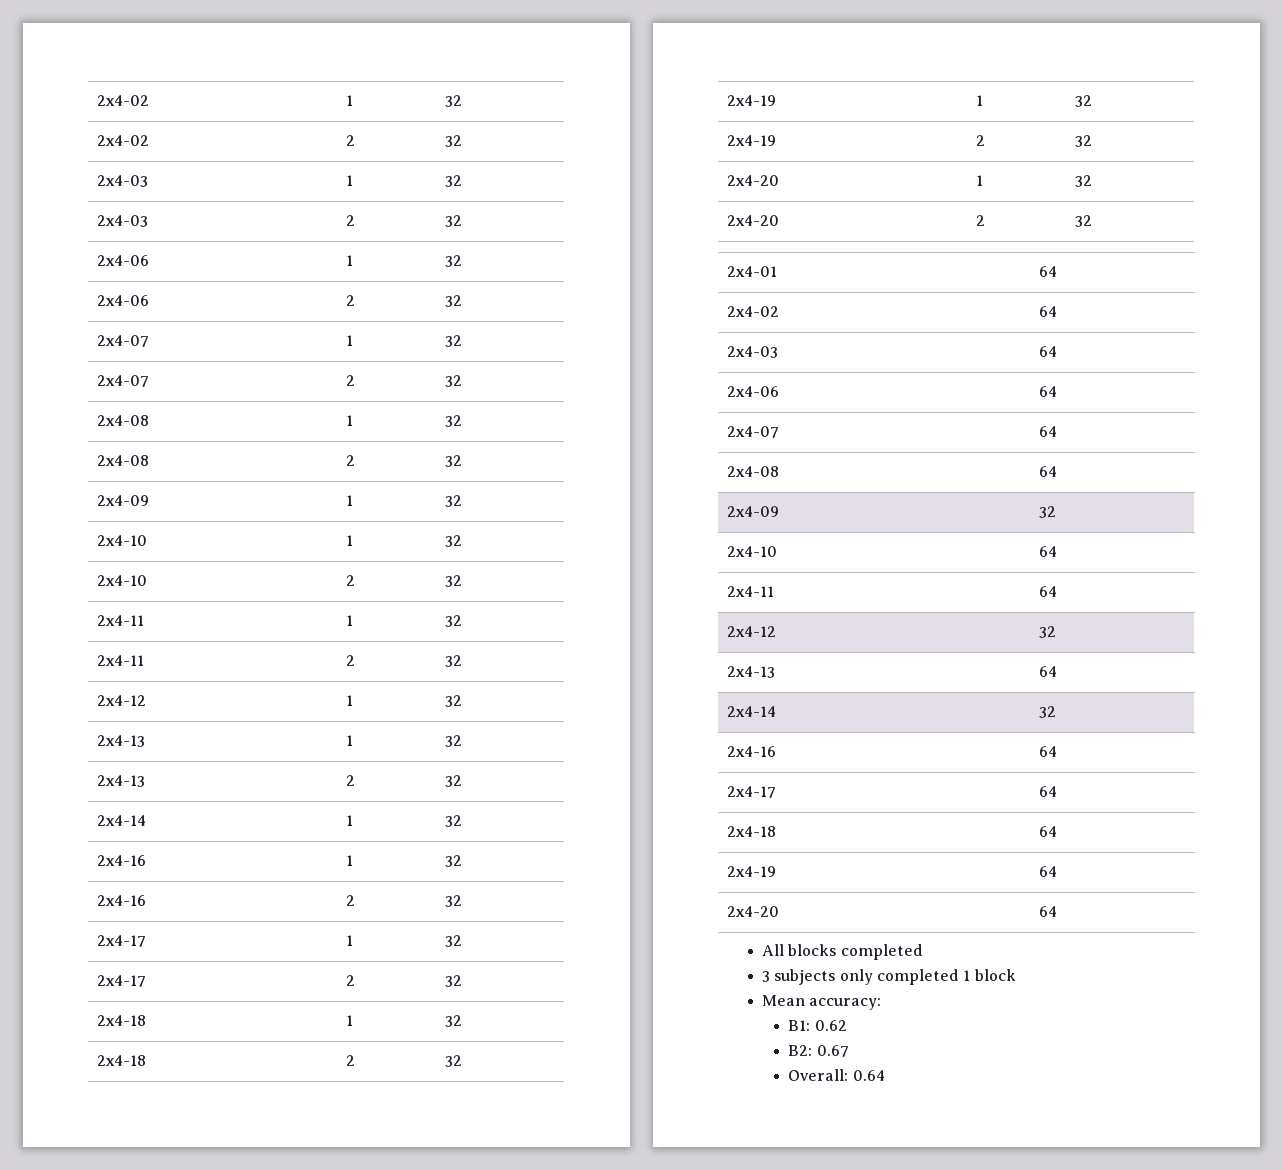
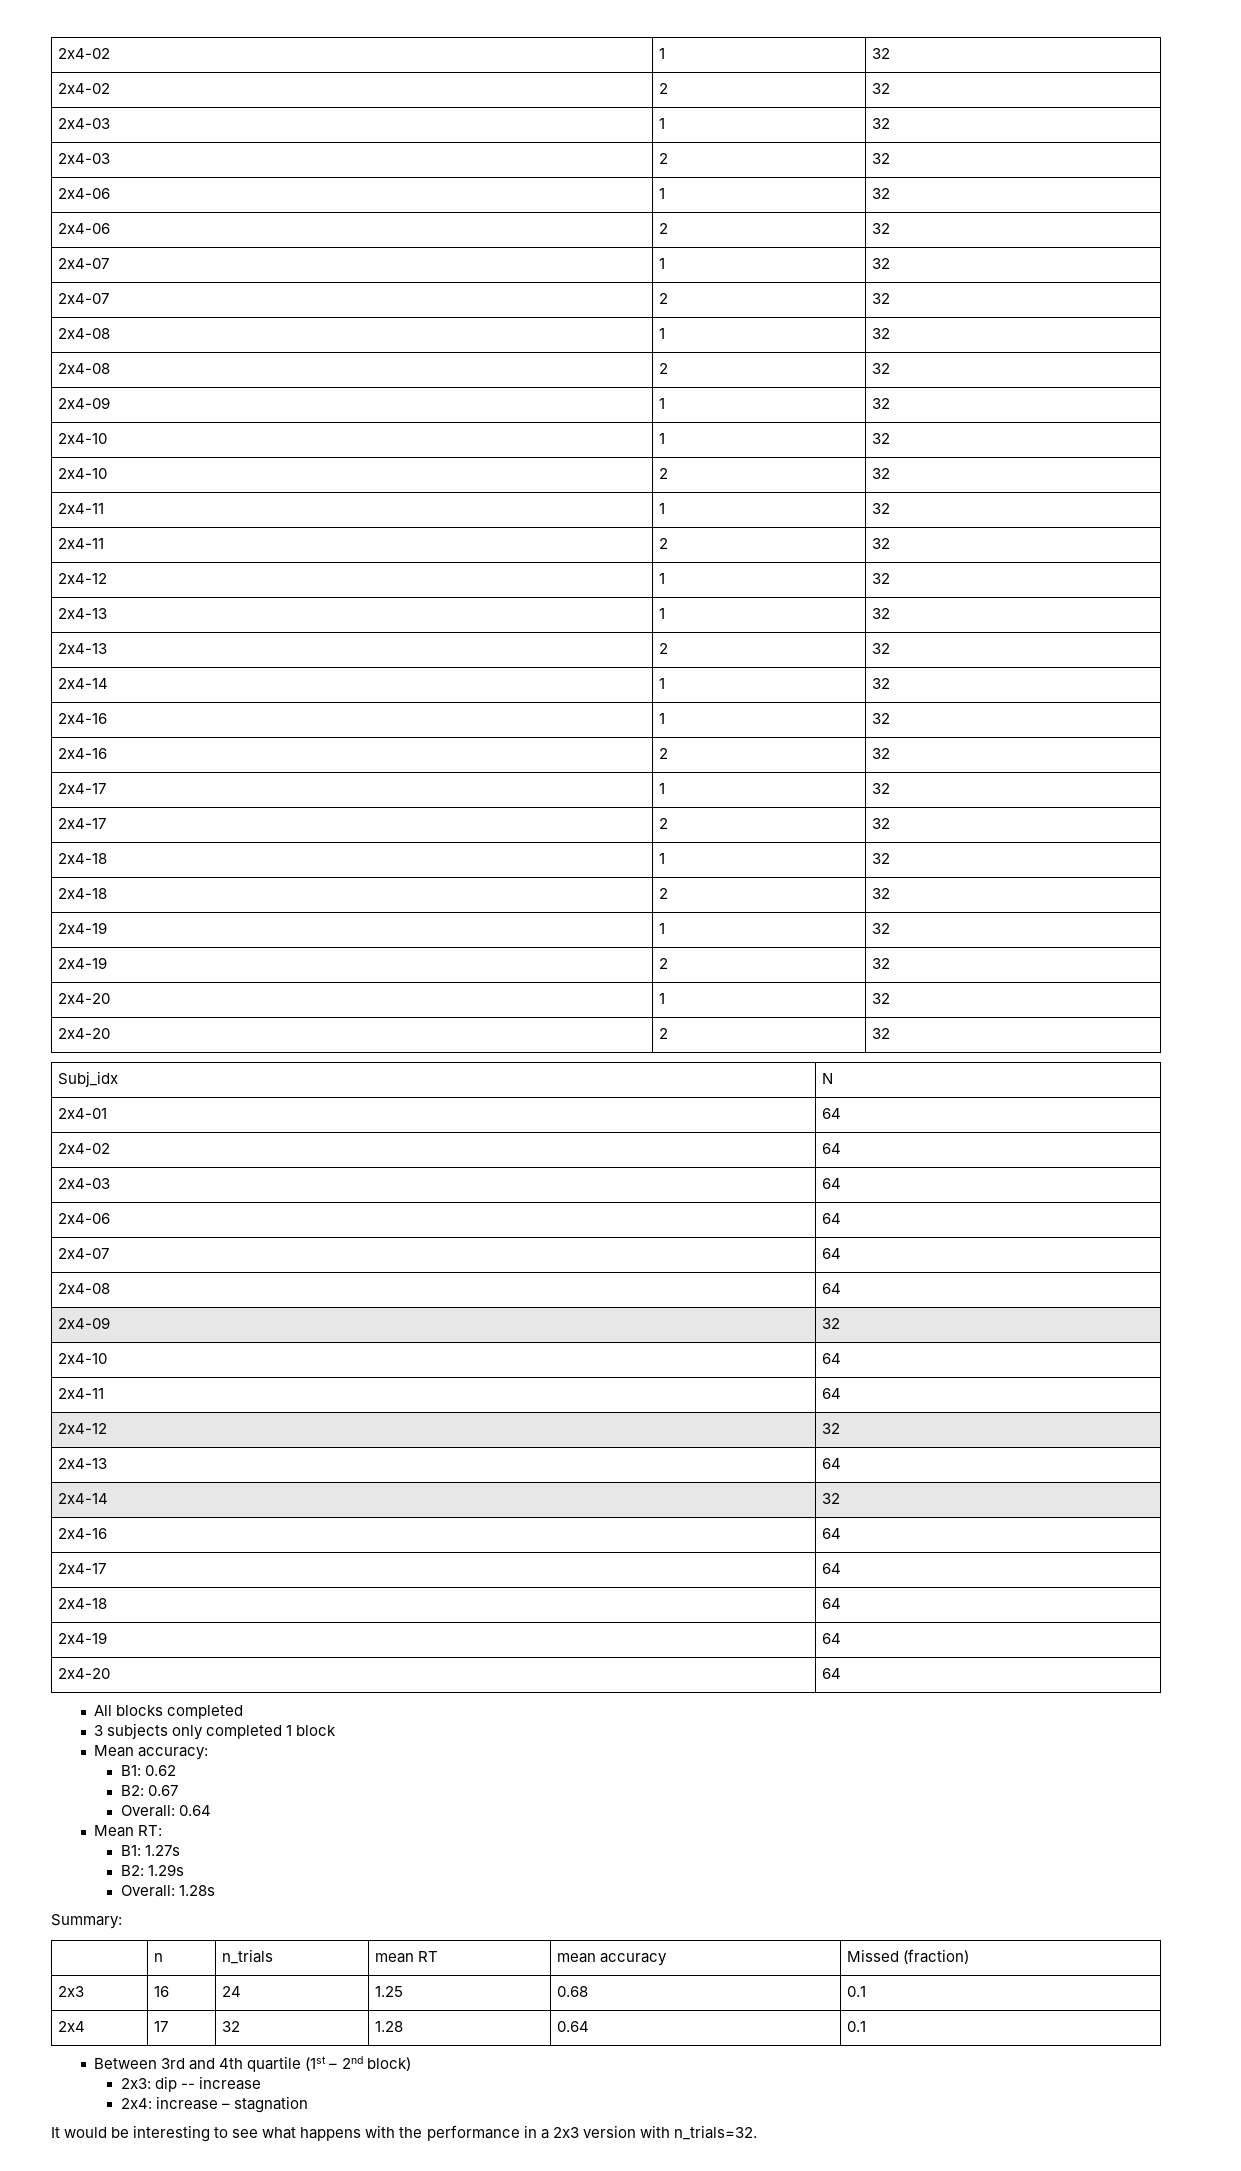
+ Subj_idx | N
+ Mean RT:
+ B1: 1.27s
+ B2: 1.29s
+ Overall: 1.28s
+ Summary:
+ | n | n_trials | mean RT | mean accuracy | Missed (fraction)
+ 2x3 | 16 | 24 | 1.25 | 0.68 | 0.1
+ 2x4 | 17 | 32 | 1.28 | 0.64 | 0.1
+ Between 3rd and 4th quartile (1st – 2nd block)
+ 2x3: dip -- increase
+ 2x4: increase – stagnation
+ It would be interesting to see what happens with the performance in a 2x3 version with n_trials=32.

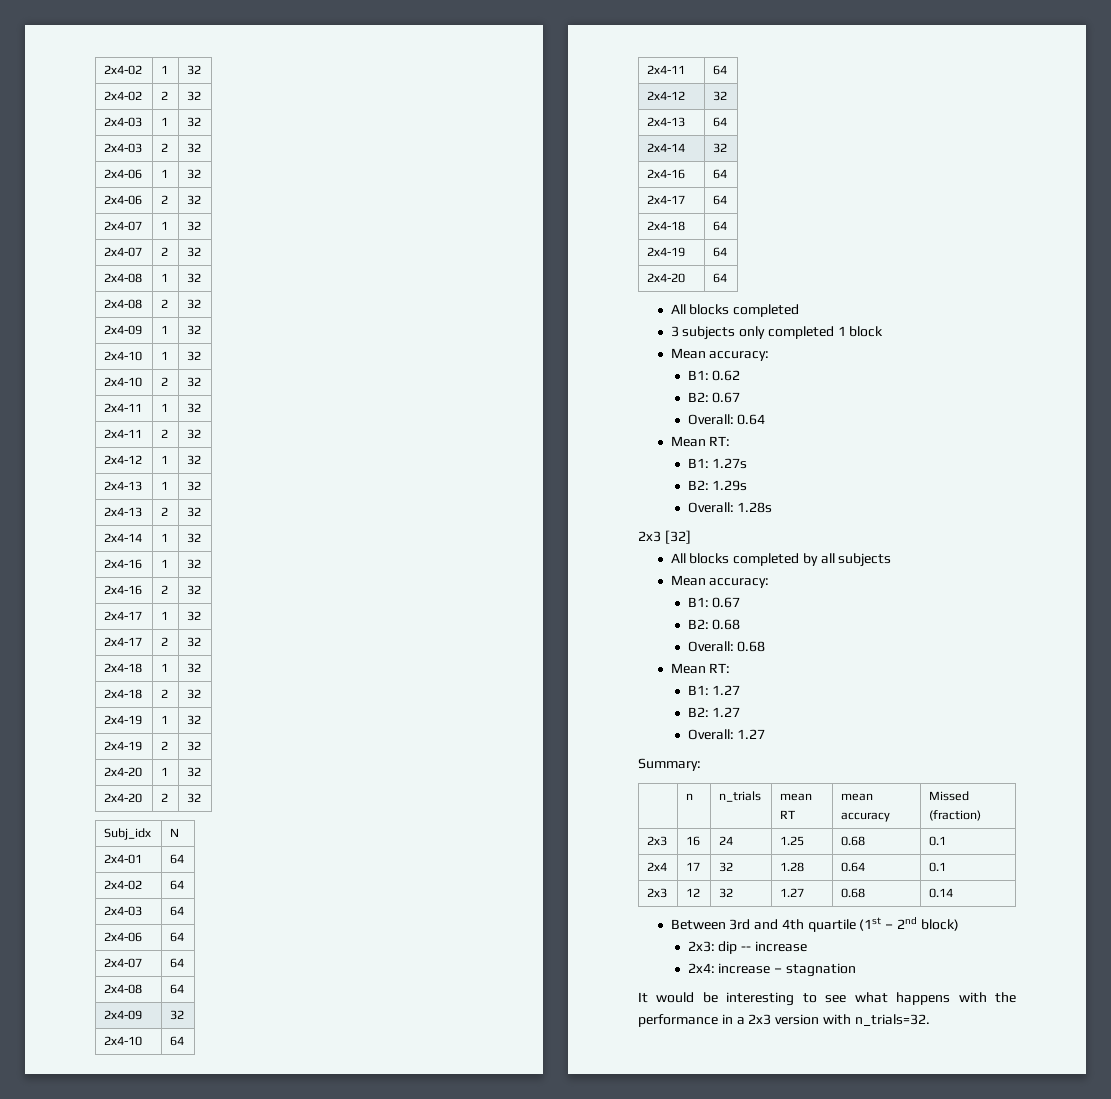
+ 2x3 [32]
+ All blocks completed by all subjects
+ Mean accuracy:
+ B1: 0.67
+ B2: 0.68
+ Overall: 0.68
+ Mean RT:
+ B1: 1.27
+ B2: 1.27
+ Overall: 1.27
+ 2x3 | 12 | 32 | 1.27 | 0.68 | 0.14

